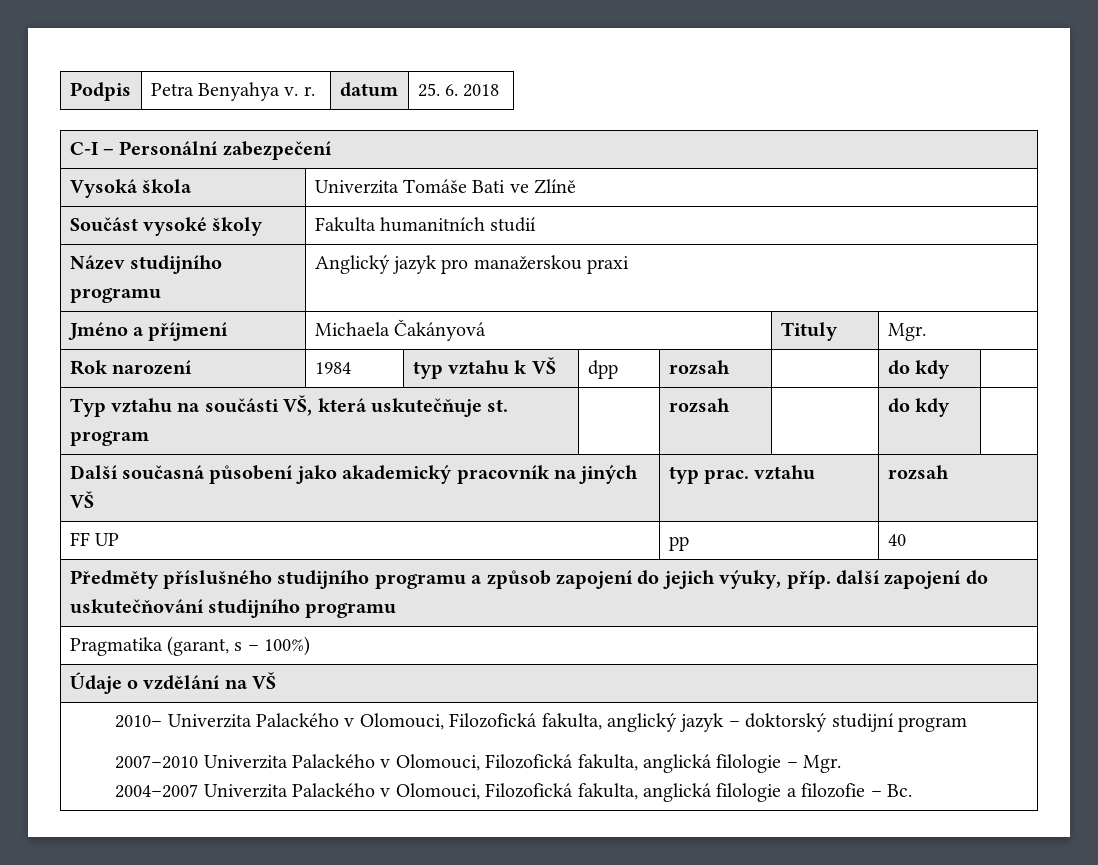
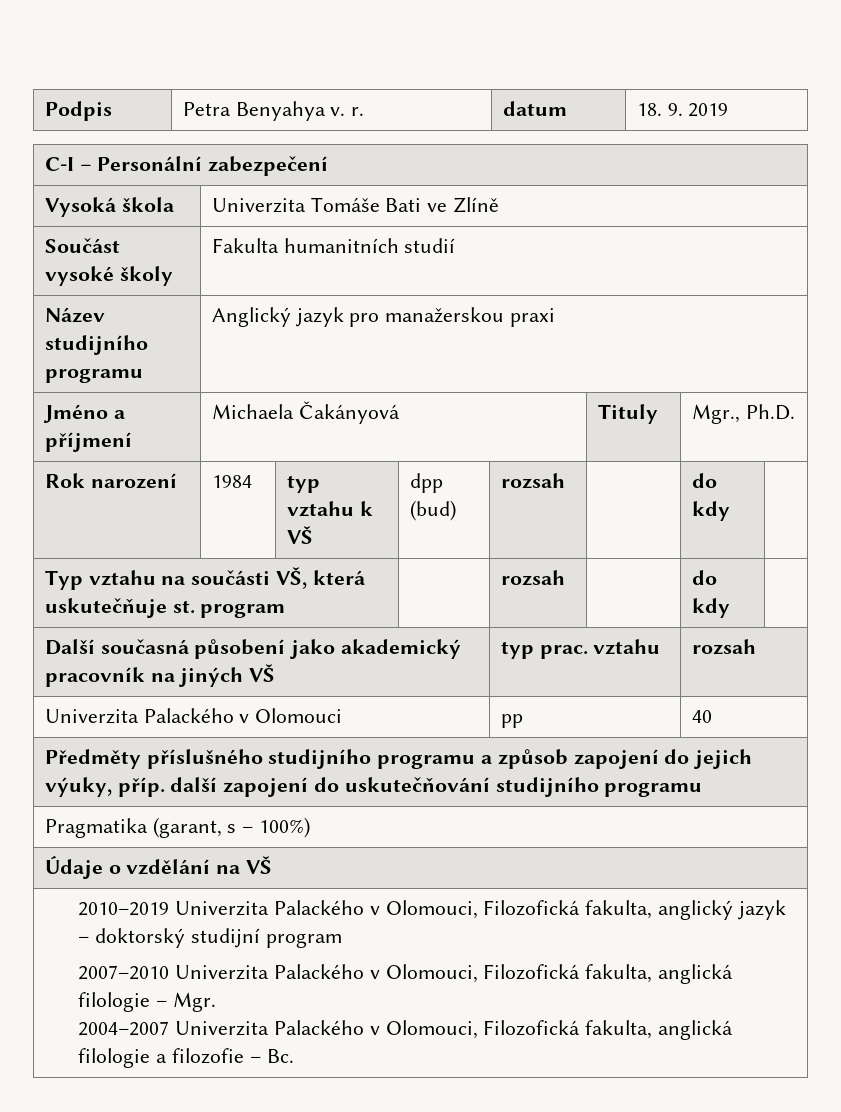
- Podpis | Petra Benyahya v. r. | datum | 25. 6. 2018
+ Podpis | Petra Benyahya v. r. | datum | 18. 9. 2019
- Jméno a příjmení | Michaela Čakányová | Tituly | Mgr.
+ Jméno a příjmení | Michaela Čakányová | Tituly | Mgr., Ph.D.
- Rok narození | 1984 | typ vztahu k VŠ | dpp | rozsah | | do kdy |
+ Rok narození | 1984 | typ vztahu k VŠ | dpp (bud) | rozsah | | do kdy |
- FF UP | pp | 40
+ Univerzita Palackého v Olomouci | pp | 40
- 2010– Univerzita Palackého v Olomouci, Filozofická fakulta, anglický jazyk – doktorský studijní program
+ 2010–2019 Univerzita Palackého v Olomouci, Filozofická fakulta, anglický jazyk – doktorský studijní program

